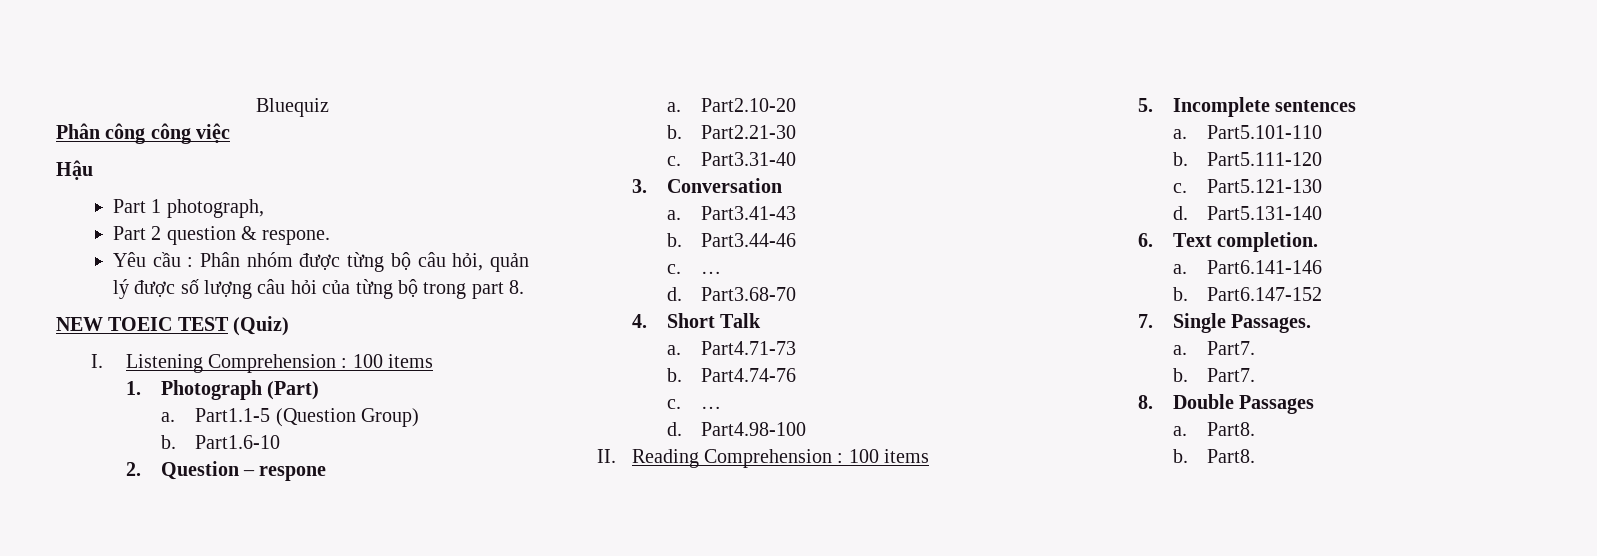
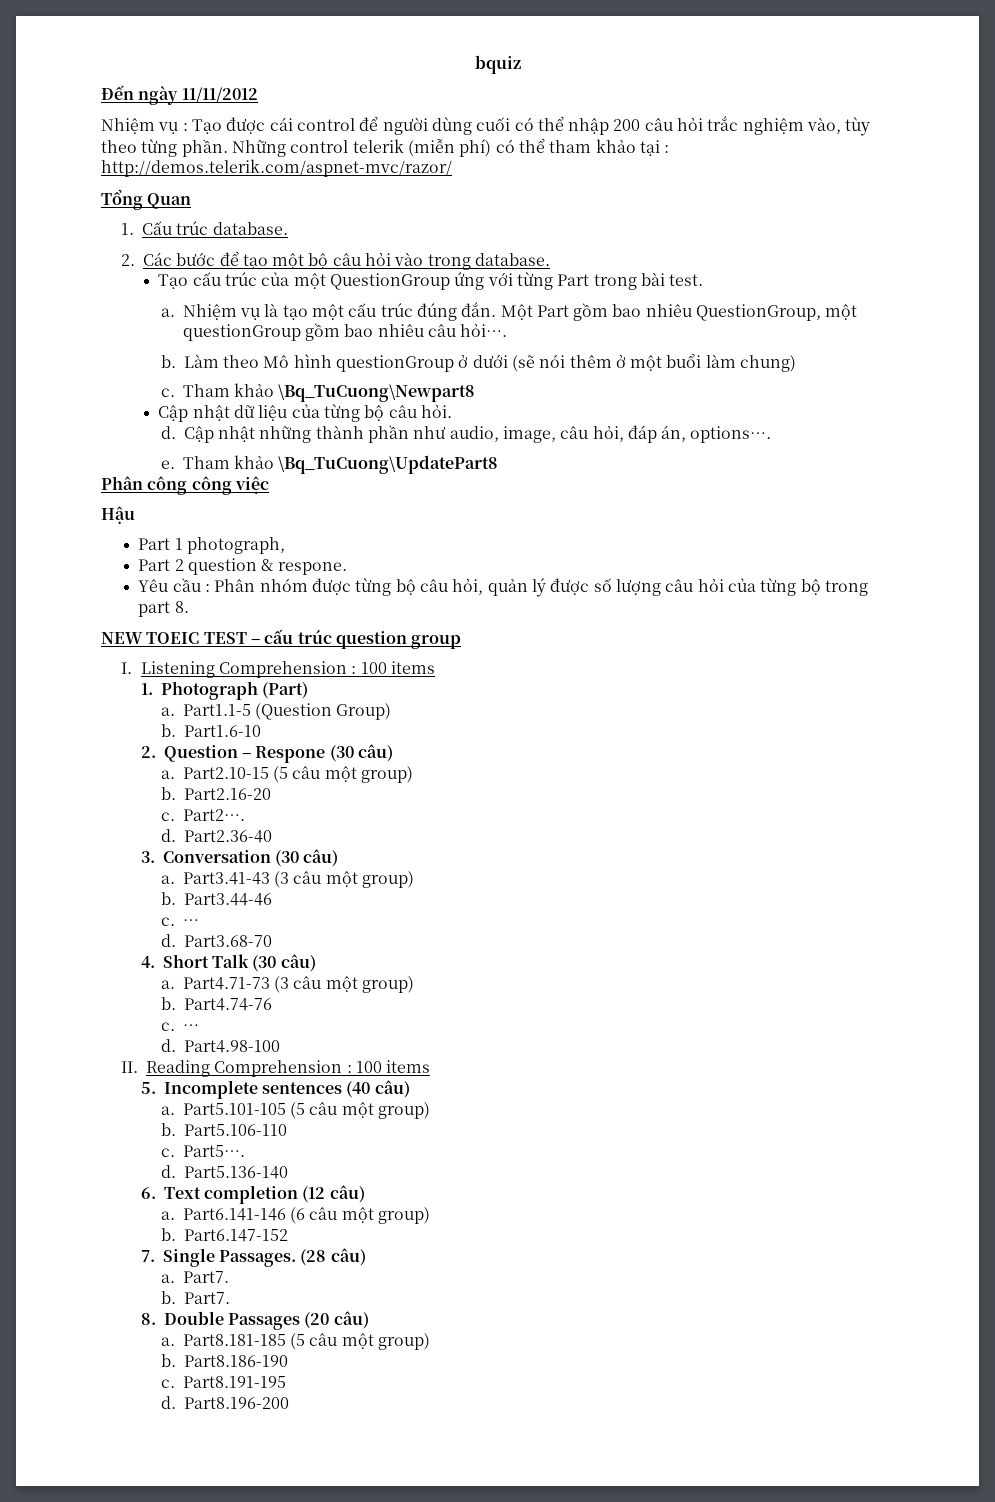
- Bluequiz
+ bquiz
+ Đến ngày 11/11/2012
+ Nhiệm vụ : Tạo được cái control để người dùng cuối có thể nhập 200 câu hỏi trắc nghiệm vào, tùy theo từng phần. Những control telerik (miễn phí) có thể tham khảo tại : http://demos.telerik.com/aspnet-mvc/razor/
+ Tổng Quan
+ 1. Cấu trúc database.
+ 2. Các bước để tạo một bộ câu hỏi vào trong database.
+ Tạo cấu trúc của một QuestionGroup ứng với từng Part trong bài test.
+ a. Nhiệm vụ là tạo một cấu trúc đúng đắn. Một Part gồm bao nhiêu QuestionGroup, một questionGroup gồm bao nhiêu câu hỏi….
+ b. Làm theo Mô hình questionGroup ở dưới (sẽ nói thêm ở một buổi làm chung)
+ c. Tham khảo \Bq_TuCuong\Newpart8
+ Cập nhật dữ liệu của từng bộ câu hỏi.
+ d. Cập nhật những thành phần như audio, image, câu hỏi, đáp án, options….
+ e. Tham khảo \Bq_TuCuong\UpdatePart8
- NEW TOEIC TEST (Quiz)
+ NEW TOEIC TEST – cấu trúc question group
- 2. Question – respone
- a. Part2.10-20
- b. Part2.21-30
- c. Part3.31-40
+ 2. Question – Respone (30 câu)
+ a. Part2.10-15 (5 câu một group)
+ b. Part2.16-20
+ c. Part2….
+ d. Part2.36-40
- 3. Conversation
+ 3. Conversation (30 câu)
- Part3.41-43
+ Part3.41-43 (3 câu một group)
- 4. Short Talk
+ 4. Short Talk (30 câu)
- Part4.71-73
+ Part4.71-73 (3 câu một group)
- 5. Incomplete sentences
- a. Part5.101-110
- b. Part5.111-120
- c. Part5.121-130
- d. Part5.131-140
+ 5. Incomplete sentences (40 câu)
+ a. Part5.101-105 (5 câu một group)
+ b. Part5.106-110
+ c. Part5….
+ d. Part5.136-140
- 6. Text completion.
+ 6. Text completion (12 câu)
- Part6.141-146
+ Part6.141-146 (6 câu một group)
+ (28 câu)
- 8. Double Passages
- a. Part8.
- b. Part8.
+ 8. Double Passages (20 câu)
+ a. Part8.181-185 (5 câu một group)
+ b. Part8.186-190
+ c. Part8.191-195
+ d. Part8.196-200

